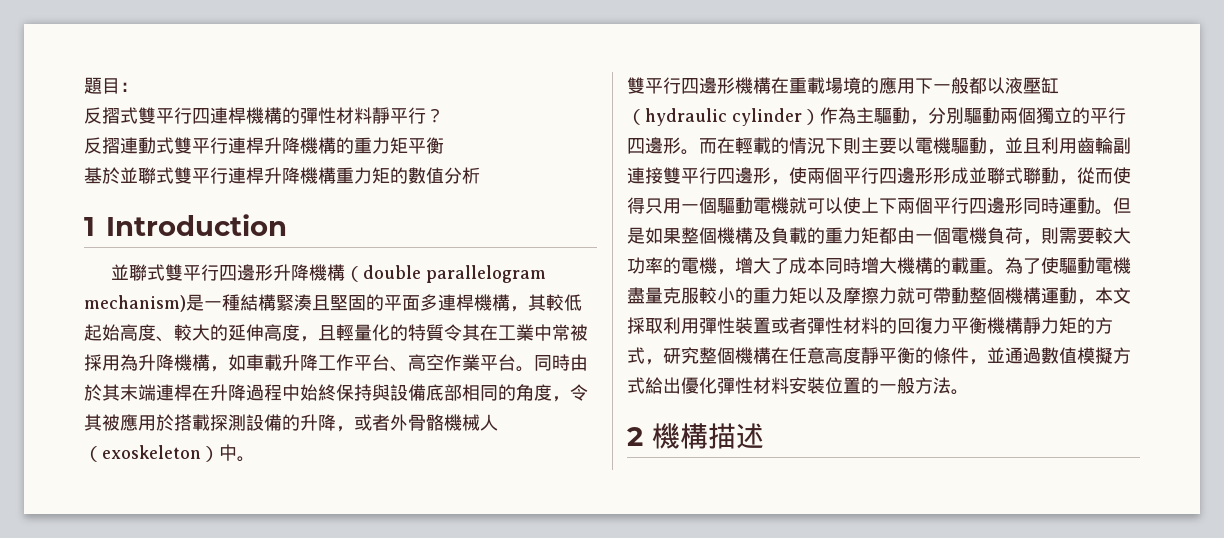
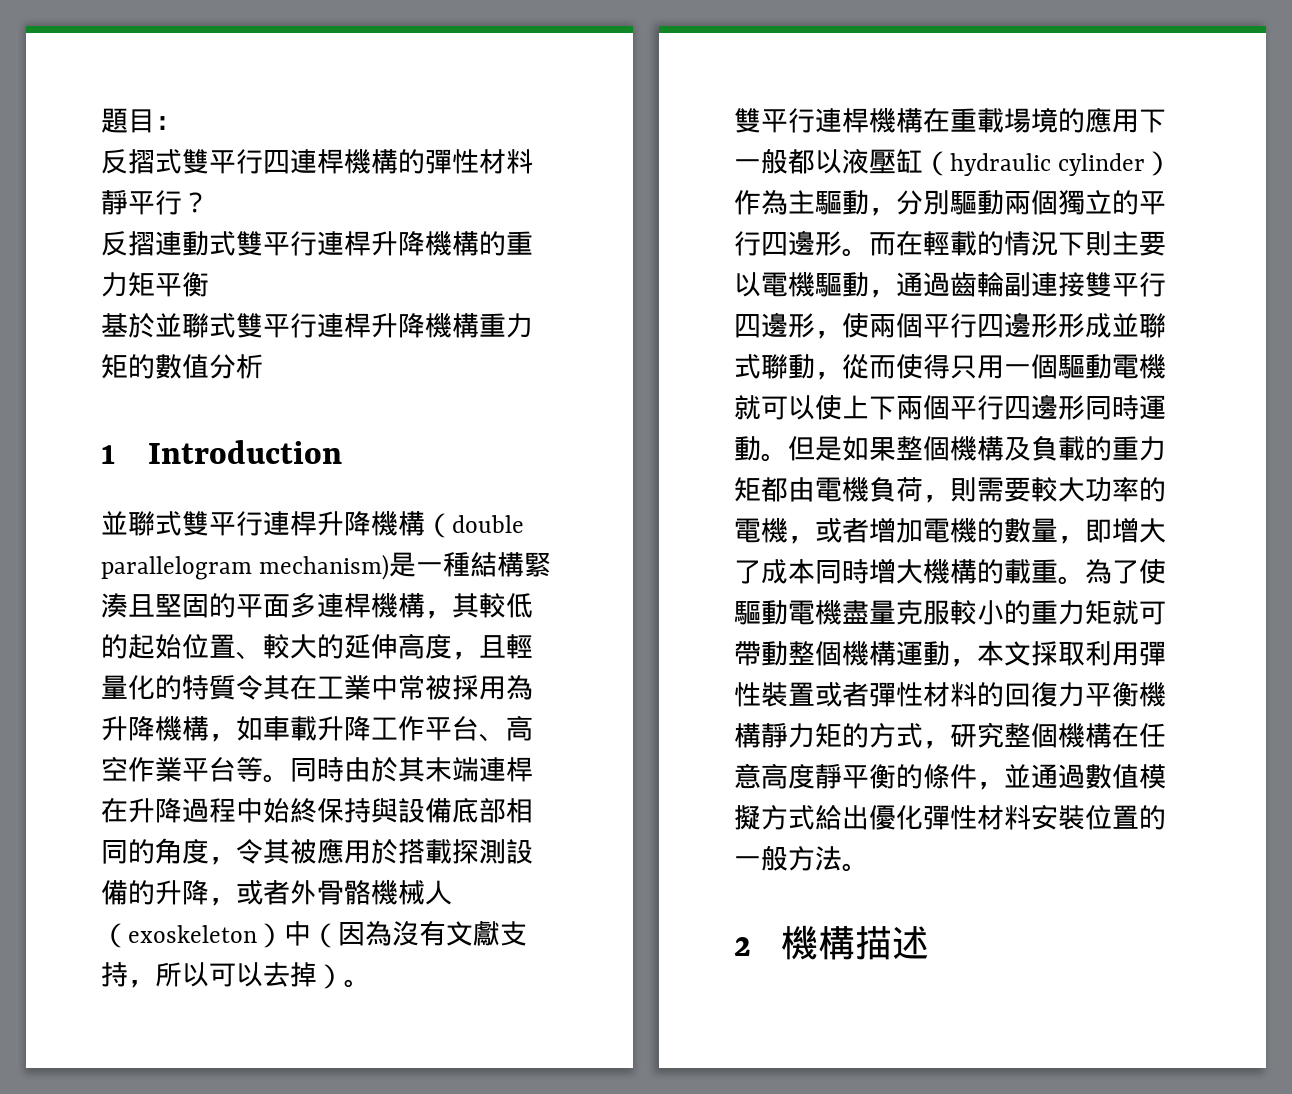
- 並聯式雙平行四邊形升降機構（double parallelogram mechanism)是一種結構緊湊且堅固的平面多連桿機構，其較低起始高度、較大的延伸高度，且輕量化的特質令其在工業中常被採用為升降機構，如車載升降工作平台、高空作業平台。
+ 並聯式雙平行連桿升降機構（double parallelogram mechanism)是一種結構緊湊且堅固的平面多連桿機構，其較低的起始位置、較大的延伸高度，且輕量化的特質令其在工業中常被採用為升降機構，如車載升降工作平台、高空作業平台等。
- 同時由於其末端連桿在升降過程中始終保持與設備底部相同的角度，令其被應用於搭載探測設備的升降，或者外骨骼機械人（exoskeleton）中。
+ 同時由於其末端連桿在升降過程中始終保持與設備底部相同的角度，令其被應用於搭載探測設備的升降，或者外骨骼機械人（exoskeleton）中（因為沒有文獻支持，所以可以去掉）。
- 雙平行四邊形機構在重載場境的應用下一般都以液壓缸（hydraulic cylinder）作為主驅動，分別驅動兩個獨立的平行四邊形。
+ 雙平行連桿機構在重載場境的應用下一般都以液壓缸（hydraulic cylinder）作為主驅動，分別驅動兩個獨立的平行四邊形。
- 而在輕載的情況下則主要以電機驅動，並且利用齒輪副連接雙平行四邊形，使兩個平行四邊形形成並聯式聯動，從而使得只用一個驅動電機就可以使上下兩個平行四邊形同時運動。
+ 而在輕載的情況下則主要以電機驅動，通過齒輪副連接雙平行四邊形，使兩個平行四邊形形成並聯式聯動，從而使得只用一個驅動電機就可以使上下兩個平行四邊形同時運動。
- 但是如果整個機構及負載的重力矩都由一個電機負荷，則需要較大功率的電機，增大了成本同時增大機構的載重。
+ 但是如果整個機構及負載的重力矩都由電機負荷，則需要較大功率的電機，或者增加電機的數量，即增大了成本同時增大機構的載重。
- 為了使驅動電機盡量克服較小的重力矩以及摩擦力就可帶動整個機構運動，本文採取利用彈性裝置或者彈性材料的回復力平衡機構靜力矩的方式，研究整個機構在任意高度靜平衡的條件，並通過數值模擬方式給出優化彈性材料安裝位置的一般方法。
+ 為了使驅動電機盡量克服較小的重力矩就可帶動整個機構運動，本文採取利用彈性裝置或者彈性材料的回復力平衡機構靜力矩的方式，研究整個機構在任意高度靜平衡的條件，並通過數值模擬方式給出優化彈性材料安裝位置的一般方法。

